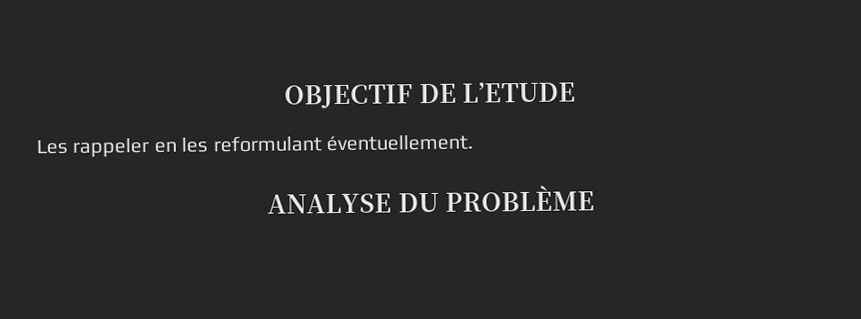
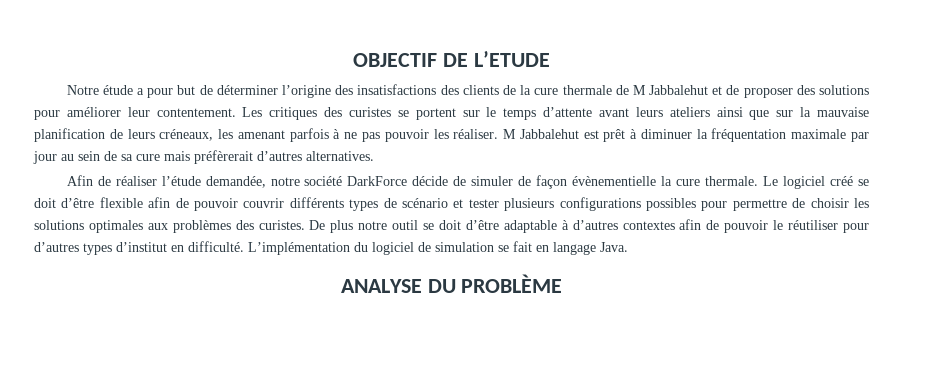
- Les rappeler en les reformulant éventuellement.
+ Notre étude a pour but de déterminer l’origine des insatisfactions des clients de la cure thermale de M Jabbalehut et de proposer des solutions pour améliorer leur contentement. Les critiques des curistes se portent sur le temps d’attente avant leurs ateliers ainsi que sur la mauvaise planification de leurs créneaux, les amenant parfois à ne pas pouvoir les réaliser. M Jabbalehut est prêt à diminuer la fréquentation maximale par jour au sein de sa cure mais préfèrerait d’autres alternatives.
+ Afin de réaliser l’étude demandée, notre société DarkForce décide de simuler de façon évènementielle la cure thermale. Le logiciel créé se doit d’être flexible afin de pouvoir couvrir différents types de scénario et tester plusieurs configurations possibles pour permettre de choisir les solutions optimales aux problèmes des curistes. De plus notre outil se doit d’être adaptable à d’autres contextes afin de pouvoir le réutiliser pour d’autres types d’institut en difficulté. L’implémentation du logiciel de simulation se fait en langage Java.

